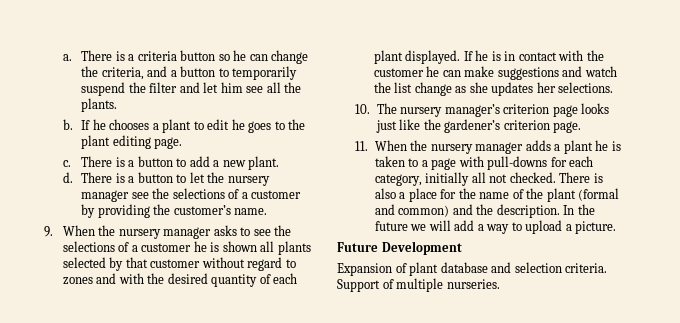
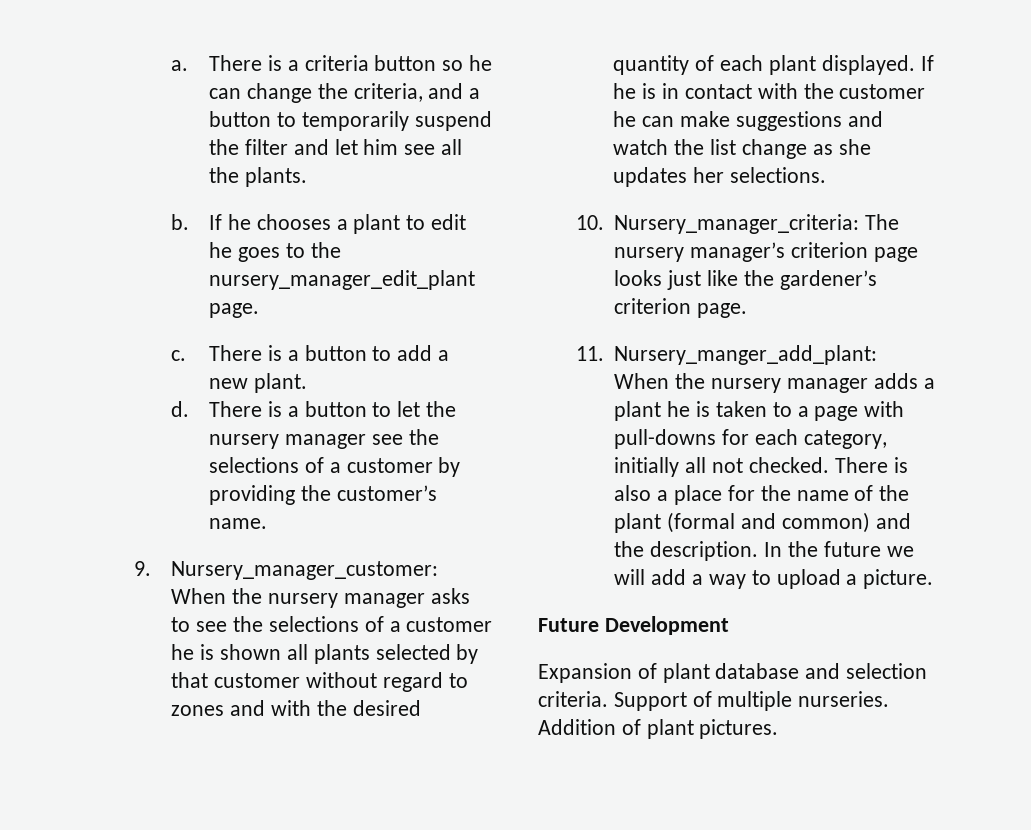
- If he chooses a plant to edit he goes to the plant editing page.
+ If he chooses a plant to edit he goes to the nursery_manager_edit_plant page.
- 9. When the nursery manager asks to see the selections of a customer he is shown all plants selected by that customer without regard to zones and with the desired quantity of each plant displayed.
+ 9. Nursery_manager_customer: When the nursery manager asks to see the selections of a customer he is shown all plants selected by that customer without regard to zones and with the desired quantity of each plant displayed.
- 10. The nursery manager’s criterion page looks just like the gardener’s criterion page.
+ 10. Nursery_manager_criteria: The nursery manager’s criterion page looks just like the gardener’s criterion page.
- 11. When the nursery manager adds a plant he is taken to a page with pull-downs for each category, initially all not checked.
+ 11. Nursery_manger_add_plant: When the nursery manager adds a plant he is taken to a page with pull-downs for each category, initially all not checked.
+ Addition of plant pictures.

